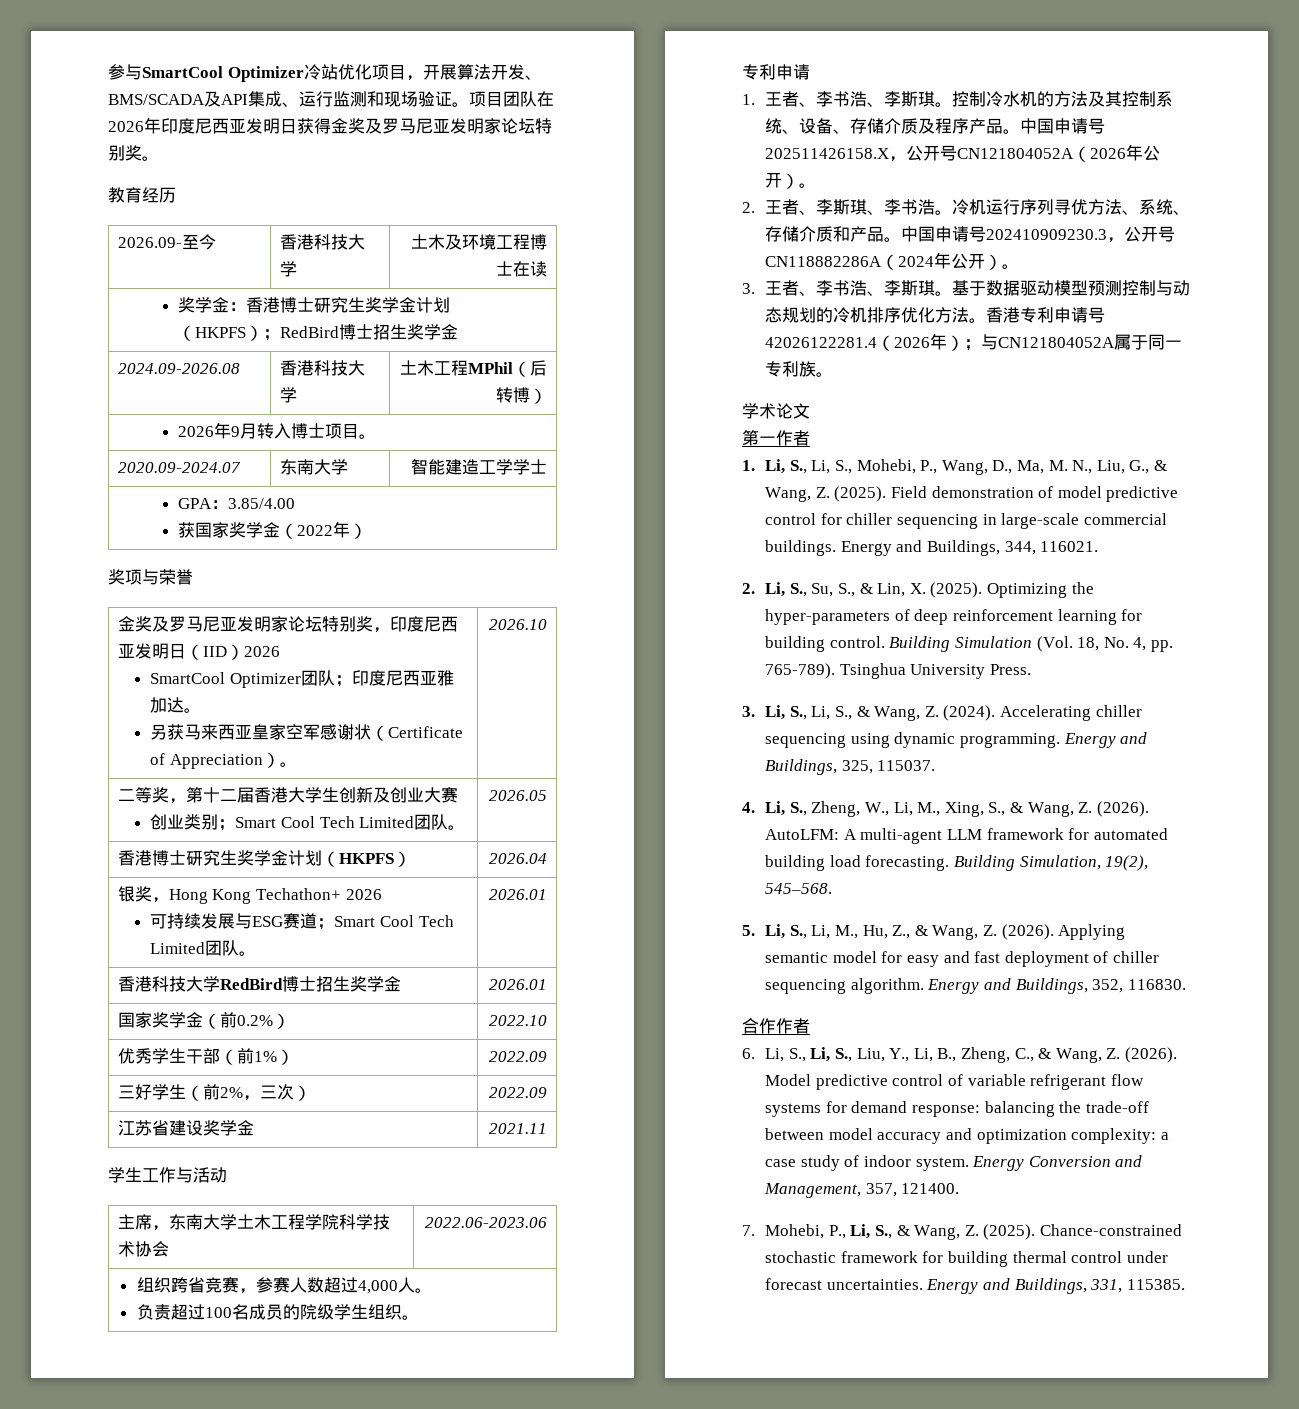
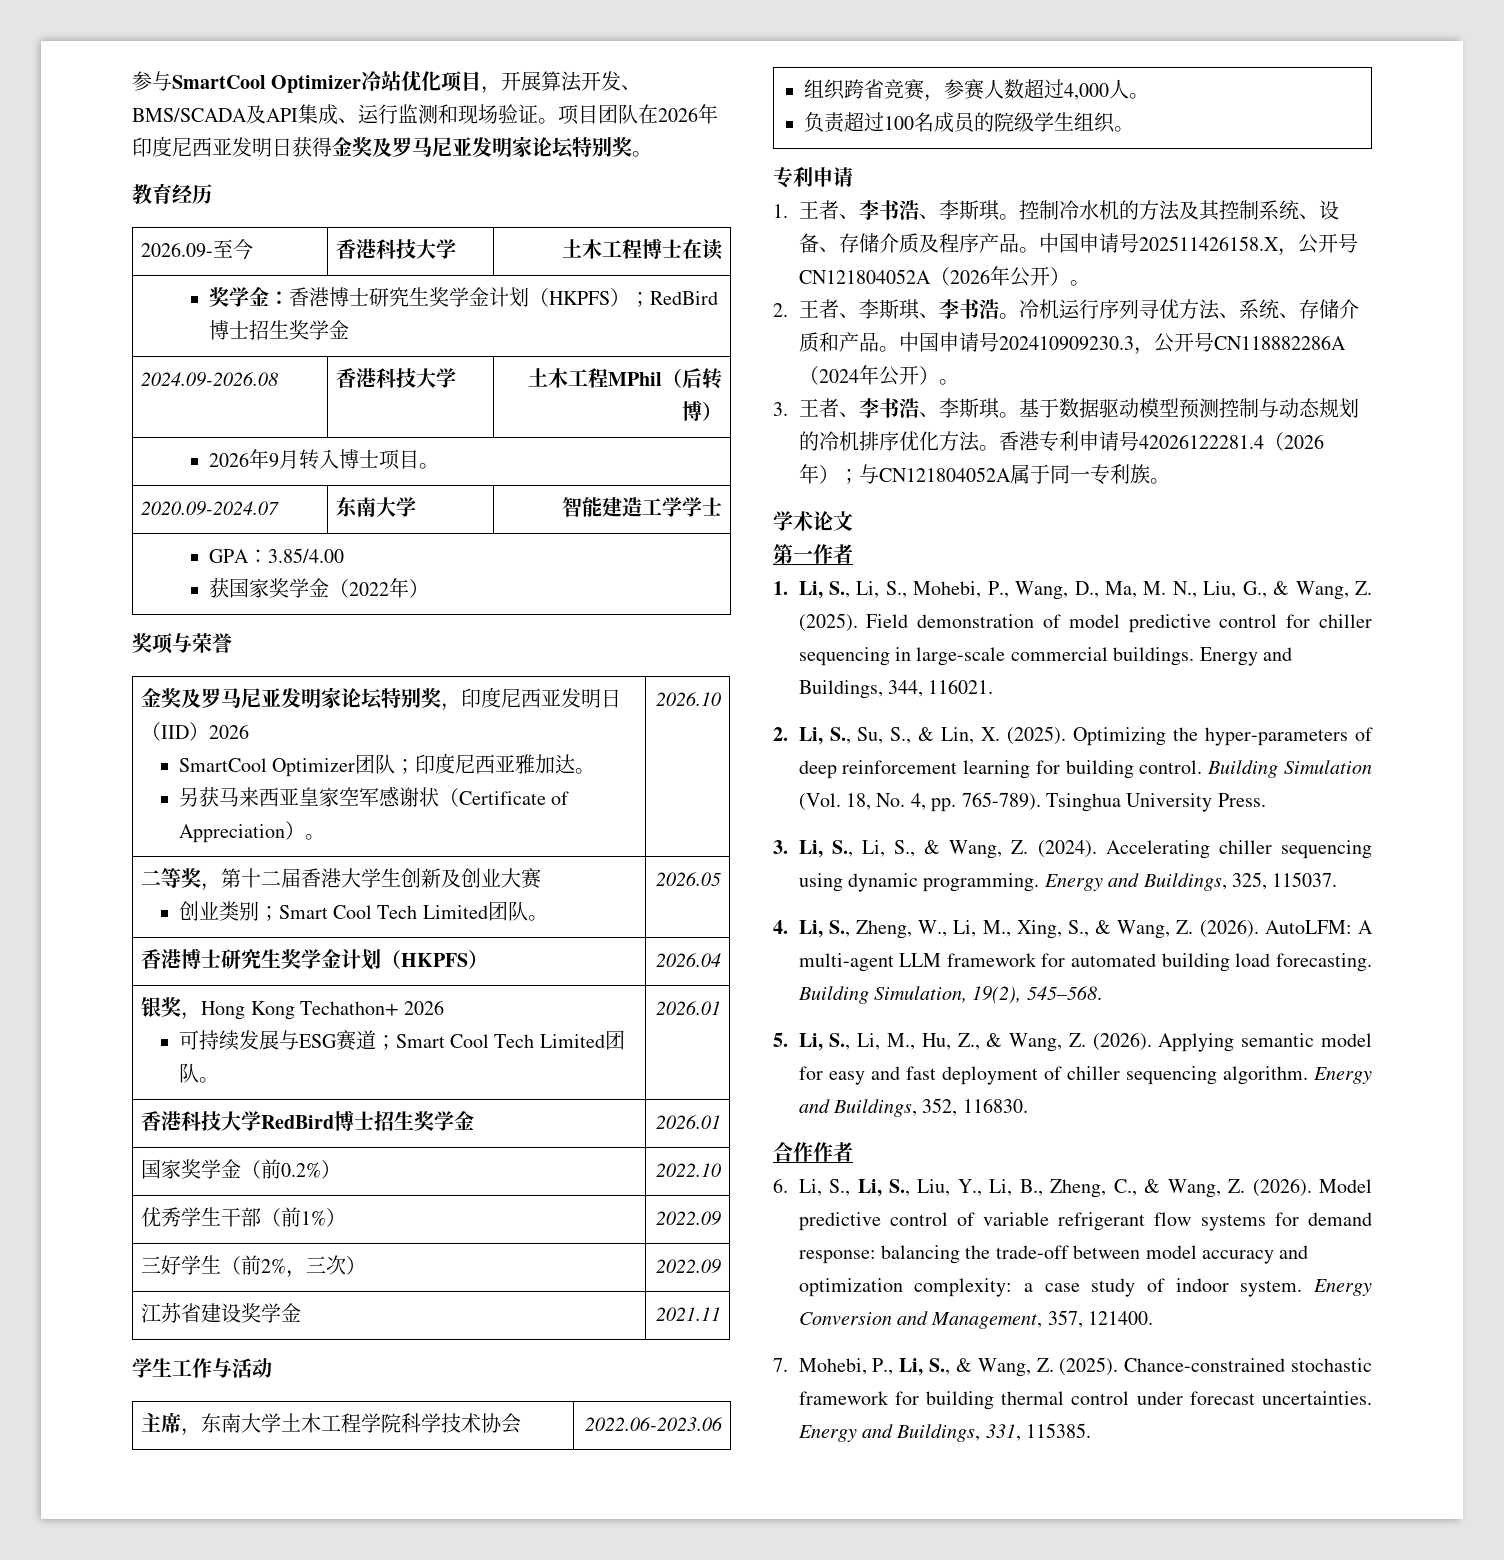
- 2026.09-至今 | 香港科技大学 | 土木及环境工程博士在读
+ 2026.09-至今 | 香港科技大学 | 土木工程博士在读

